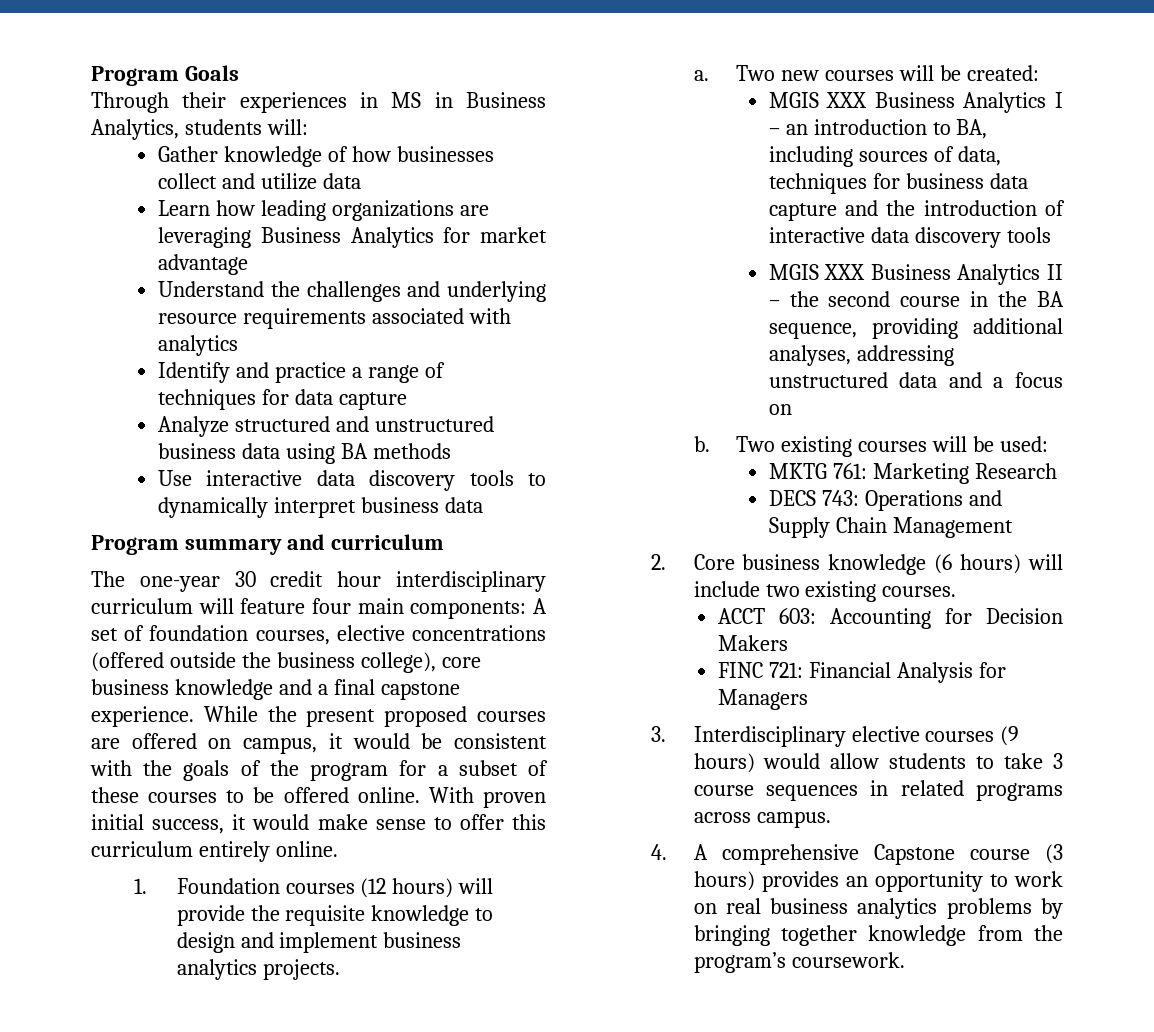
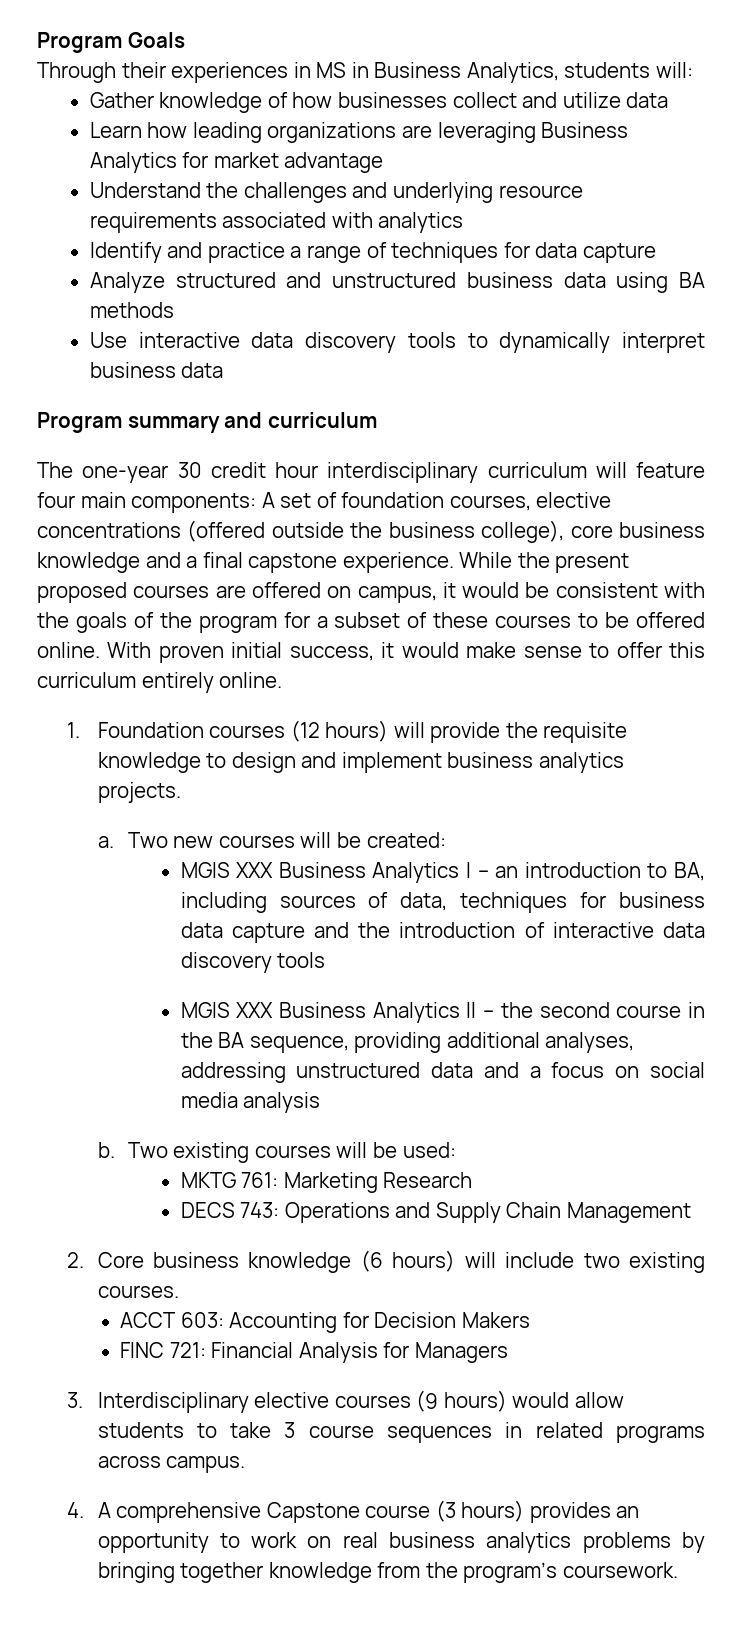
- MGIS XXX Business Analytics II – the second course in the BA sequence, providing additional analyses, addressing unstructured data and a focus on
+ MGIS XXX Business Analytics II – the second course in the BA sequence, providing additional analyses, addressing unstructured data and a focus on social media analysis

